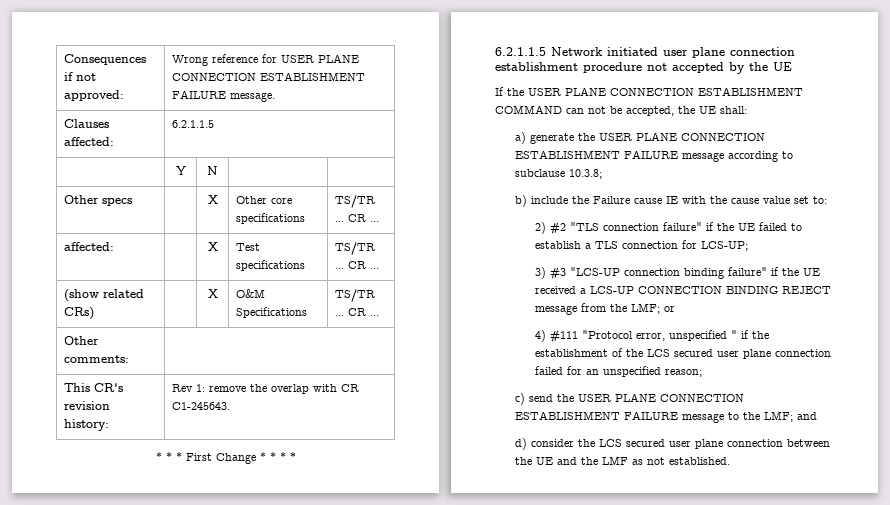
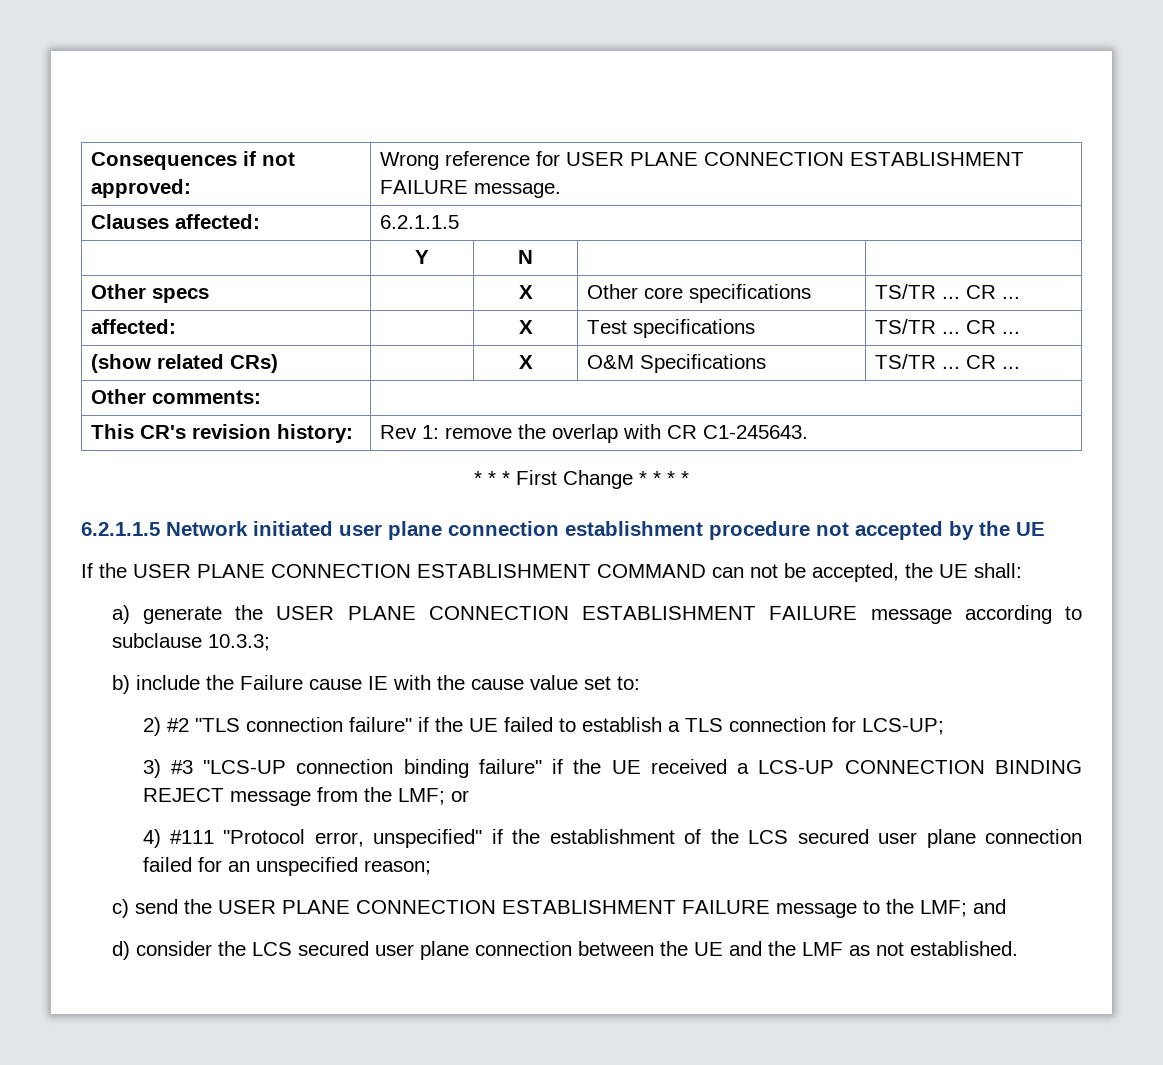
- a) generate the USER PLANE CONNECTION ESTABLISHMENT FAILURE message according to subclause 10.3.8;
+ a) generate the USER PLANE CONNECTION ESTABLISHMENT FAILURE message according to subclause 10.3.3;
- 4) #111 "Protocol error, unspecified " if the establishment of the LCS secured user plane connection failed for an unspecified reason;
+ 4) #111 "Protocol error, unspecified" if the establishment of the LCS secured user plane connection failed for an unspecified reason;

